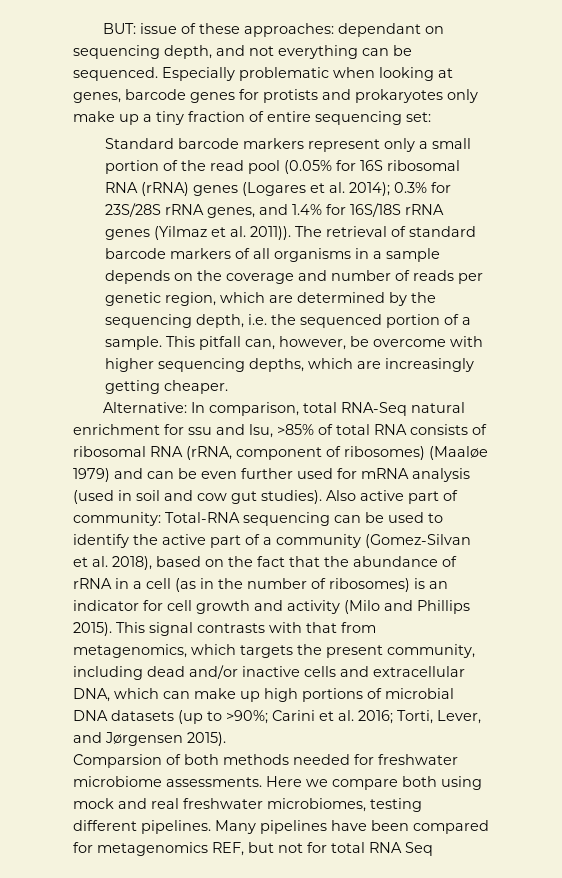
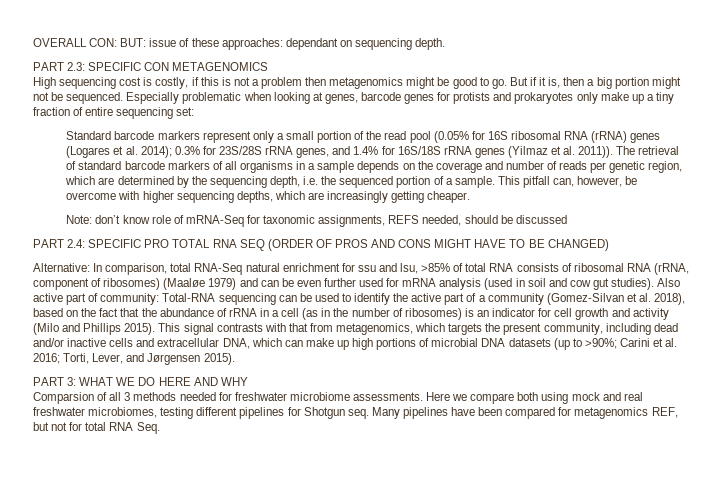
- BUT: issue of these approaches: dependant on sequencing depth, and not everything can be sequenced.
+ OVERALL CON: BUT: issue of these approaches: dependant on sequencing depth.
+ PART 2.3: SPECIFIC CON METAGENOMICS
+ High sequencing cost is costly, if this is not a problem then metagenomics might be good to go. But if it is, then a big portion might not be sequenced.
+ Note: don’t know role of mRNA-Seq for taxonomic assignments, REFS needed, should be discussed
+ PART 2.4: SPECIFIC PRO TOTAL RNA SEQ (ORDER OF PROS AND CONS MIGHT HAVE TO BE CHANGED)
+ PART 3: WHAT WE DO HERE AND WHY
- Comparsion of both methods needed for freshwater microbiome assessments.
+ Comparsion of all 3 methods needed for freshwater microbiome assessments.
- Here we compare both using mock and real freshwater microbiomes, testing different pipelines.
+ Here we compare both using mock and real freshwater microbiomes, testing different pipelines for Shotgun seq.
- Many pipelines have been compared for metagenomics REF, but not for total RNA Seq
+ Many pipelines have been compared for metagenomics REF, but not for total RNA Seq.

